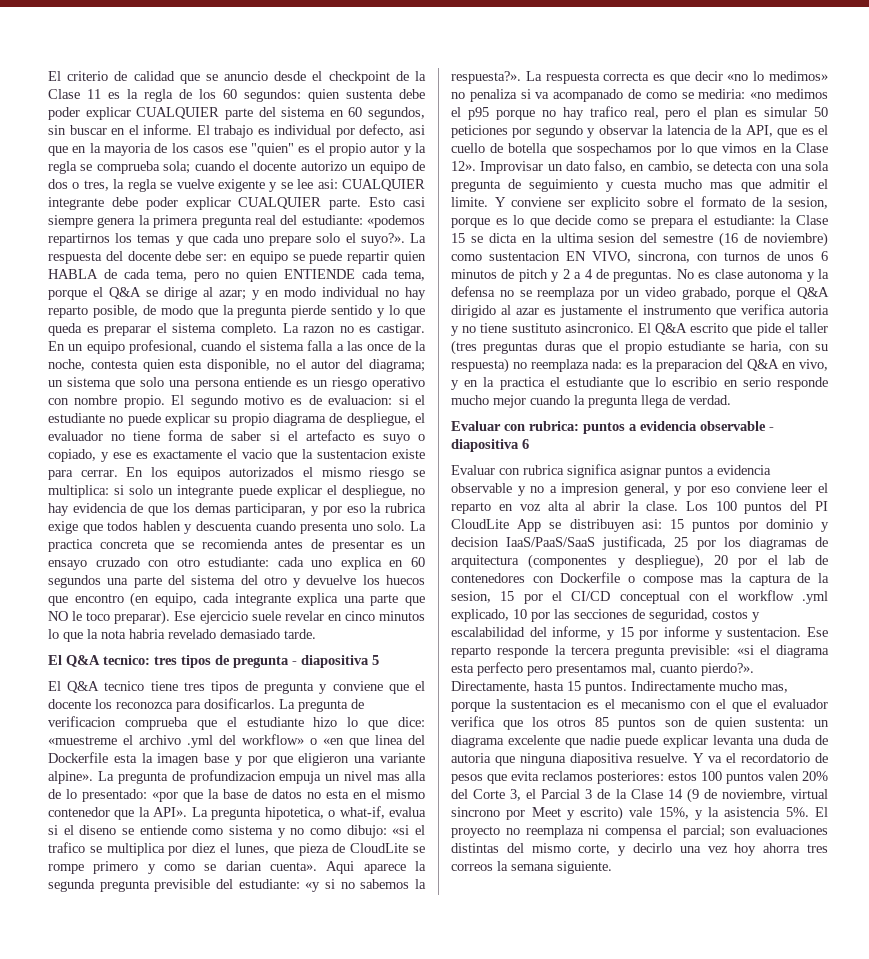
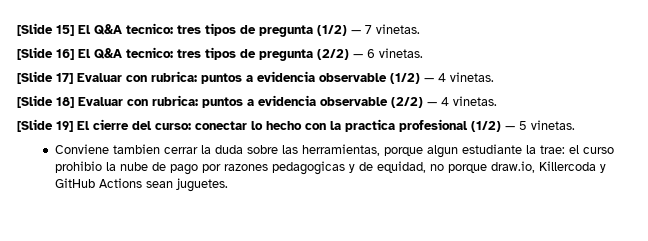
- El criterio de calidad que se anuncio desde el checkpoint de la Clase 11 es la regla de los 60 segundos: quien sustenta debe poder explicar CUALQUIER parte del sistema en 60 segundos, sin buscar en el informe. El trabajo es individual por defecto, asi que en la mayoria de los casos ese "quien" es el propio autor y la regla se comprueba sola; cuando el docente autorizo un equipo de dos o tres, la regla se vuelve exigente y se lee asi: CUALQUIER integrante debe poder explicar CUALQUIER parte. Esto casi siempre genera la primera pregunta real del estudiante: «podemos repartirnos los temas y que cada uno prepare solo el suyo?». La respuesta del docente debe ser: en equipo se puede repartir quien HABLA de cada tema, pero no quien ENTIENDE cada tema, porque el Q&A se dirige al azar; y en modo individual no hay reparto posible, de modo que la pregunta pierde sentido y lo que queda es preparar el sistema completo. La razon no es castigar. En un equipo profesional, cuando el sistema falla a las once de la noche, contesta quien esta disponible, no el autor del diagrama; un sistema que solo una persona entiende es un riesgo operativo con nombre propio. El segundo motivo es de evaluacion: si el estudiante no puede explicar su propio diagrama de despliegue, el evaluador no tiene forma de saber si el artefacto es suyo o copiado, y ese es exactamente el vacio que la sustentacion existe para cerrar. En los equipos autorizados el mismo riesgo se multiplica: si solo un integrante puede explicar el despliegue, no hay evidencia de que los demas participaran, y por eso la rubrica exige que todos hablen y descuenta cuando presenta uno solo. La practica concreta que se recomienda antes de presentar es un ensayo cruzado con otro estudiante: cada uno explica en 60 segundos una parte del sistema del otro y devuelve los huecos que encontro (en equipo, cada integrante explica una parte que NO le toco preparar). Ese ejercicio suele revelar en cinco minutos lo que la nota habria revelado demasiado tarde.
- El Q&A tecnico: tres tipos de pregunta - diapositiva 5
- El Q&A tecnico tiene tres tipos de pregunta y conviene que el docente los reconozca para dosificarlos. La pregunta de verificacion comprueba que el estudiante hizo lo que dice: «muestreme el archivo .yml del workflow» o «en que linea del Dockerfile esta la imagen base y por que eligieron una variante alpine». La pregunta de profundizacion empuja un nivel mas alla de lo presentado: «por que la base de datos no esta en el mismo contenedor que la API». La pregunta hipotetica, o what-if, evalua si el diseno se entiende como sistema y no como dibujo: «si el trafico se multiplica por diez el lunes, que pieza de CloudLite se rompe primero y como se darian cuenta». Aqui aparece la segunda pregunta previsible del estudiante: «y si no sabemos la respuesta?». La respuesta correcta es que decir «no lo medimos» no penaliza si va acompanado de como se mediria: «no medimos el p95 porque no hay trafico real, pero el plan es simular 50 peticiones por segundo y observar la latencia de la API, que es el cuello de botella que sospechamos por lo que vimos en la Clase 12». Improvisar un dato falso, en cambio, se detecta con una sola pregunta de seguimiento y cuesta mucho mas que admitir el limite. Y conviene ser explicito sobre el formato de la sesion, porque es lo que decide como se prepara el estudiante: la Clase 15 se dicta en la ultima sesion del semestre (16 de noviembre) como sustentacion EN VIVO, sincrona, con turnos de unos 6 minutos de pitch y 2 a 4 de preguntas. No es clase autonoma y la defensa no se reemplaza por un video grabado, porque el Q&A dirigido al azar es justamente el instrumento que verifica autoria y no tiene sustituto asincronico. El Q&A escrito que pide el taller (tres preguntas duras que el propio estudiante se haria, con su respuesta) no reemplaza nada: es la preparacion del Q&A en vivo, y en la practica el estudiante que lo escribio en serio responde mucho mejor cuando la pregunta llega de verdad.
- Evaluar con rubrica: puntos a evidencia observable - diapositiva 6
- Evaluar con rubrica significa asignar puntos a evidencia observable y no a impresion general, y por eso conviene leer el reparto en voz alta al abrir la clase. Los 100 puntos del PI CloudLite App se distribuyen asi: 15 puntos por dominio y decision IaaS/PaaS/SaaS justificada, 25 por los diagramas de arquitectura (componentes y despliegue), 20 por el lab de contenedores con Dockerfile o compose mas la captura de la sesion, 15 por el CI/CD conceptual con el workflow .yml explicado, 10 por las secciones de seguridad, costos y escalabilidad del informe, y 15 por informe y sustentacion. Ese reparto responde la tercera pregunta previsible: «si el diagrama esta perfecto pero presentamos mal, cuanto pierdo?». Directamente, hasta 15 puntos. Indirectamente mucho mas, porque la sustentacion es el mecanismo con el que el evaluador verifica que los otros 85 puntos son de quien sustenta: un diagrama excelente que nadie puede explicar levanta una duda de autoria que ninguna diapositiva resuelve. Y va el recordatorio de pesos que evita reclamos posteriores: estos 100 puntos valen 20% del Corte 3, el Parcial 3 de la Clase 14 (9 de noviembre, virtual sincrono por Meet y escrito) vale 15%, y la asistencia 5%. El proyecto no reemplaza ni compensa el parcial; son evaluaciones distintas del mismo corte, y decirlo una vez hoy ahorra tres correos la semana siguiente.
+ [Slide 15] El Q&A tecnico: tres tipos de pregunta (1/2) — 7 vinetas.
+ [Slide 16] El Q&A tecnico: tres tipos de pregunta (2/2) — 6 vinetas.
+ [Slide 17] Evaluar con rubrica: puntos a evidencia observable (1/2) — 4 vinetas.
+ [Slide 18] Evaluar con rubrica: puntos a evidencia observable (2/2) — 4 vinetas.
+ [Slide 19] El cierre del curso: conectar lo hecho con la practica profesional (1/2) — 5 vinetas.
+ Conviene tambien cerrar la duda sobre las herramientas, porque algun estudiante la trae: el curso prohibio la nube de pago por razones pedagogicas y de equidad, no porque draw.io, Killercoda y GitHub Actions sean juguetes.

